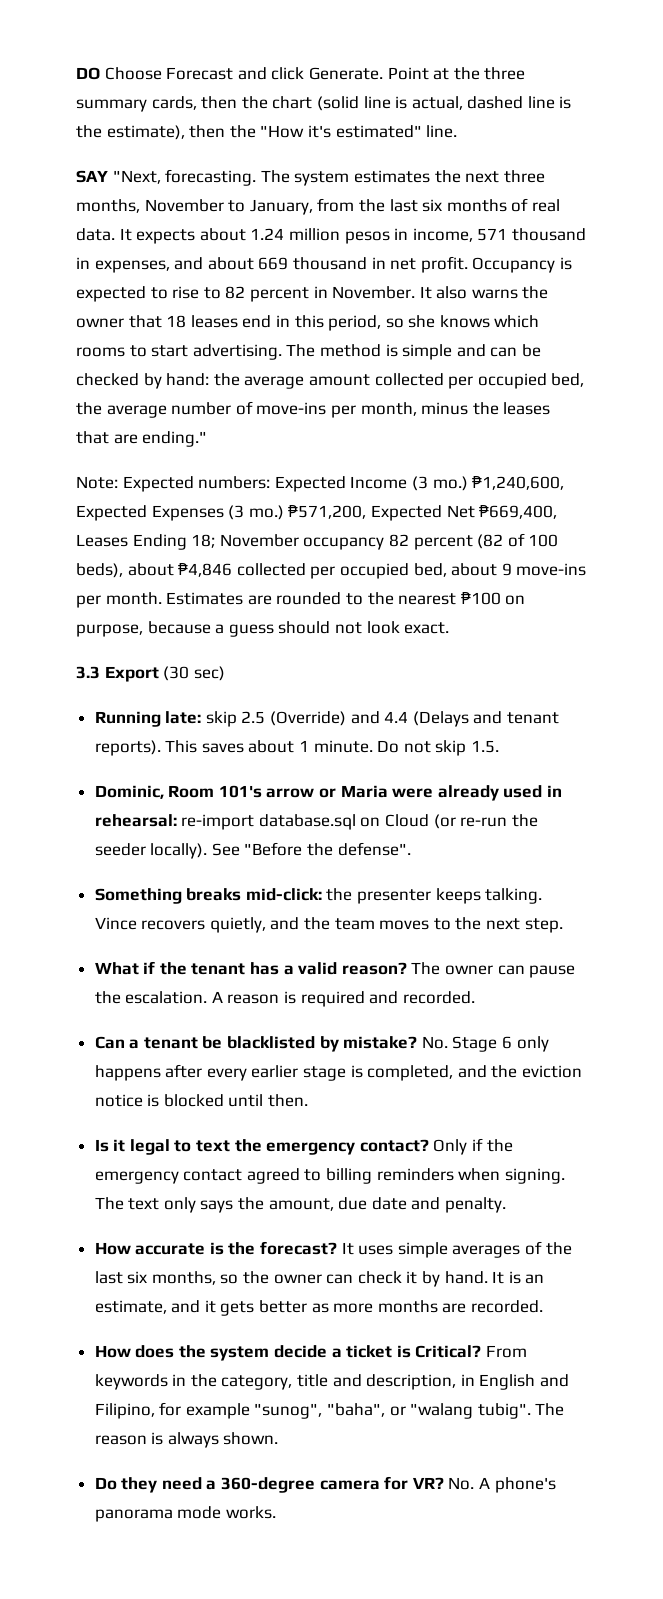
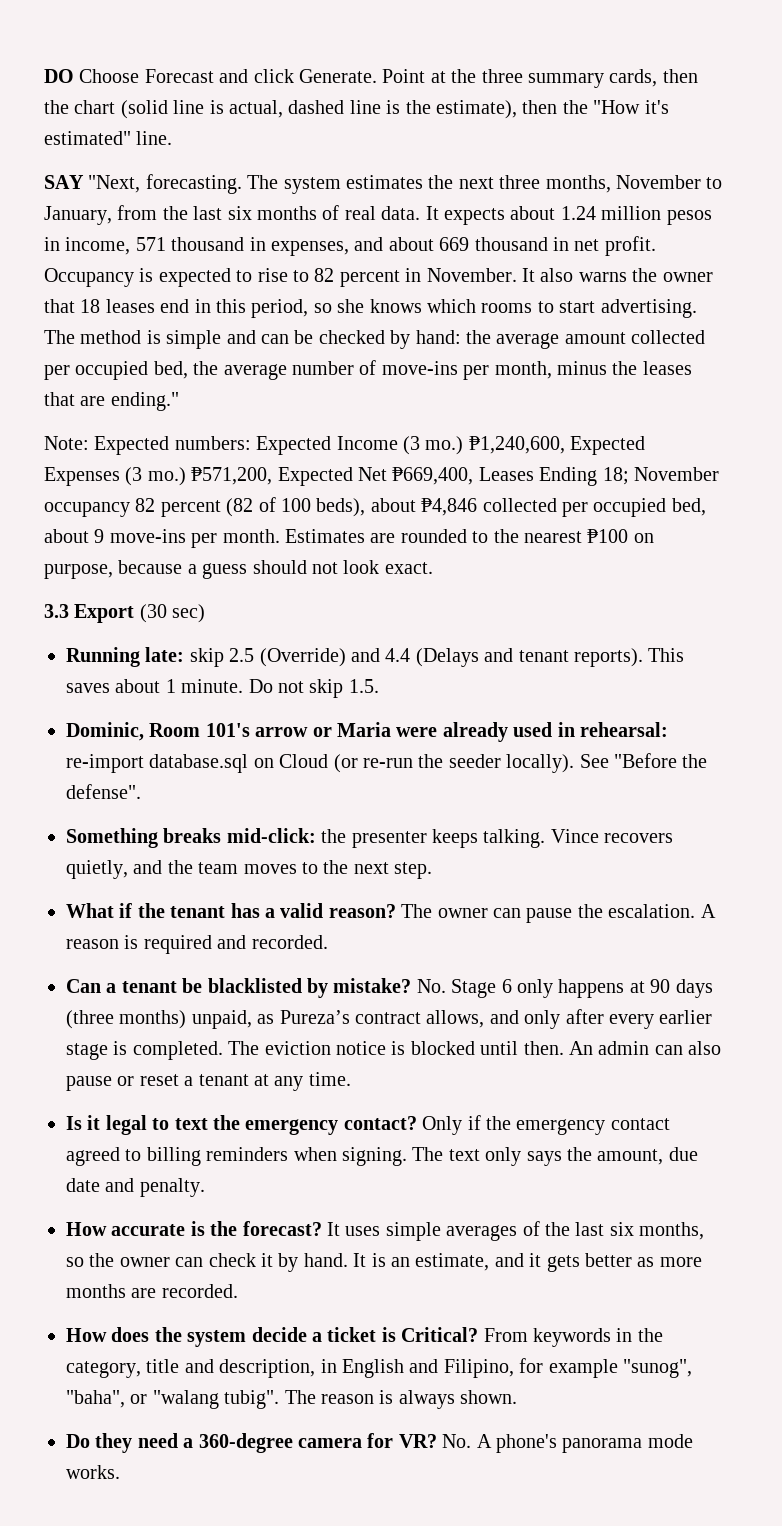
- No. Stage 6 only happens after every earlier stage is completed, and the eviction notice is blocked until then.
+ No. Stage 6 only happens at 90 days (three months) unpaid, as Pureza’s contract allows, and only after every earlier stage is completed. The eviction notice is blocked until then. An admin can also pause or reset a tenant at any time.

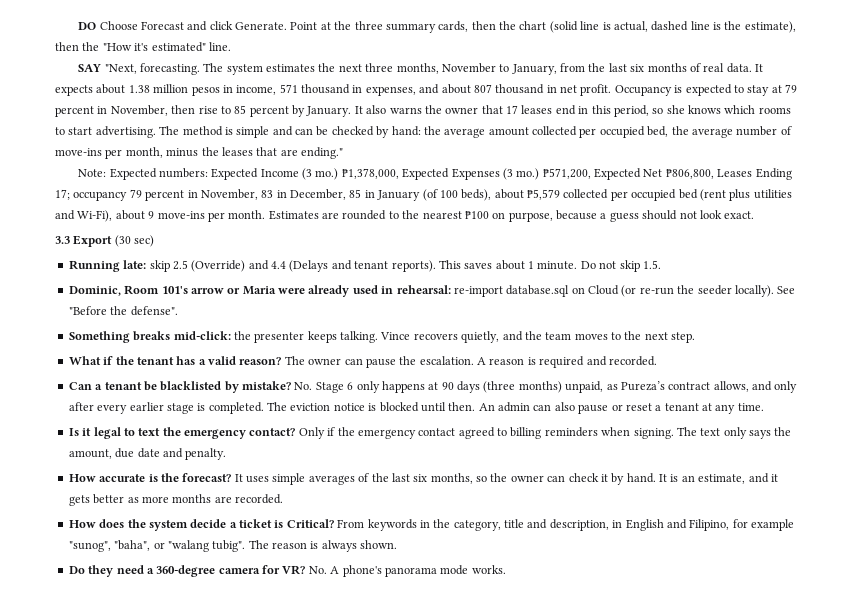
- It expects about 1.24 million pesos in income, 571 thousand in expenses, and about 669 thousand in net profit.
+ It expects about 1.38 million pesos in income, 571 thousand in expenses, and about 807 thousand in net profit.
- Occupancy is expected to rise to 82 percent in November.
+ Occupancy is expected to stay at 79 percent in November, then rise to 85 percent by January.
- It also warns the owner that 18 leases end in this period, so she knows which rooms to start advertising.
+ It also warns the owner that 17 leases end in this period, so she knows which rooms to start advertising.
- ₱1,240,600, Expected Expenses (3 mo.)
+ ₱1,378,000, Expected Expenses (3 mo.)
- ₱571,200, Expected Net ₱669,400, Leases Ending 18; November occupancy 82 percent (82 of 100 beds), about ₱4,846 collected per occupied bed, about 9 move-ins per month.
+ ₱571,200, Expected Net ₱806,800, Leases Ending 17; occupancy 79 percent in November, 83 in December, 85 in January (of 100 beds), about ₱5,579 collected per occupied bed (rent plus utilities and Wi-Fi), about 9 move-ins per month.

